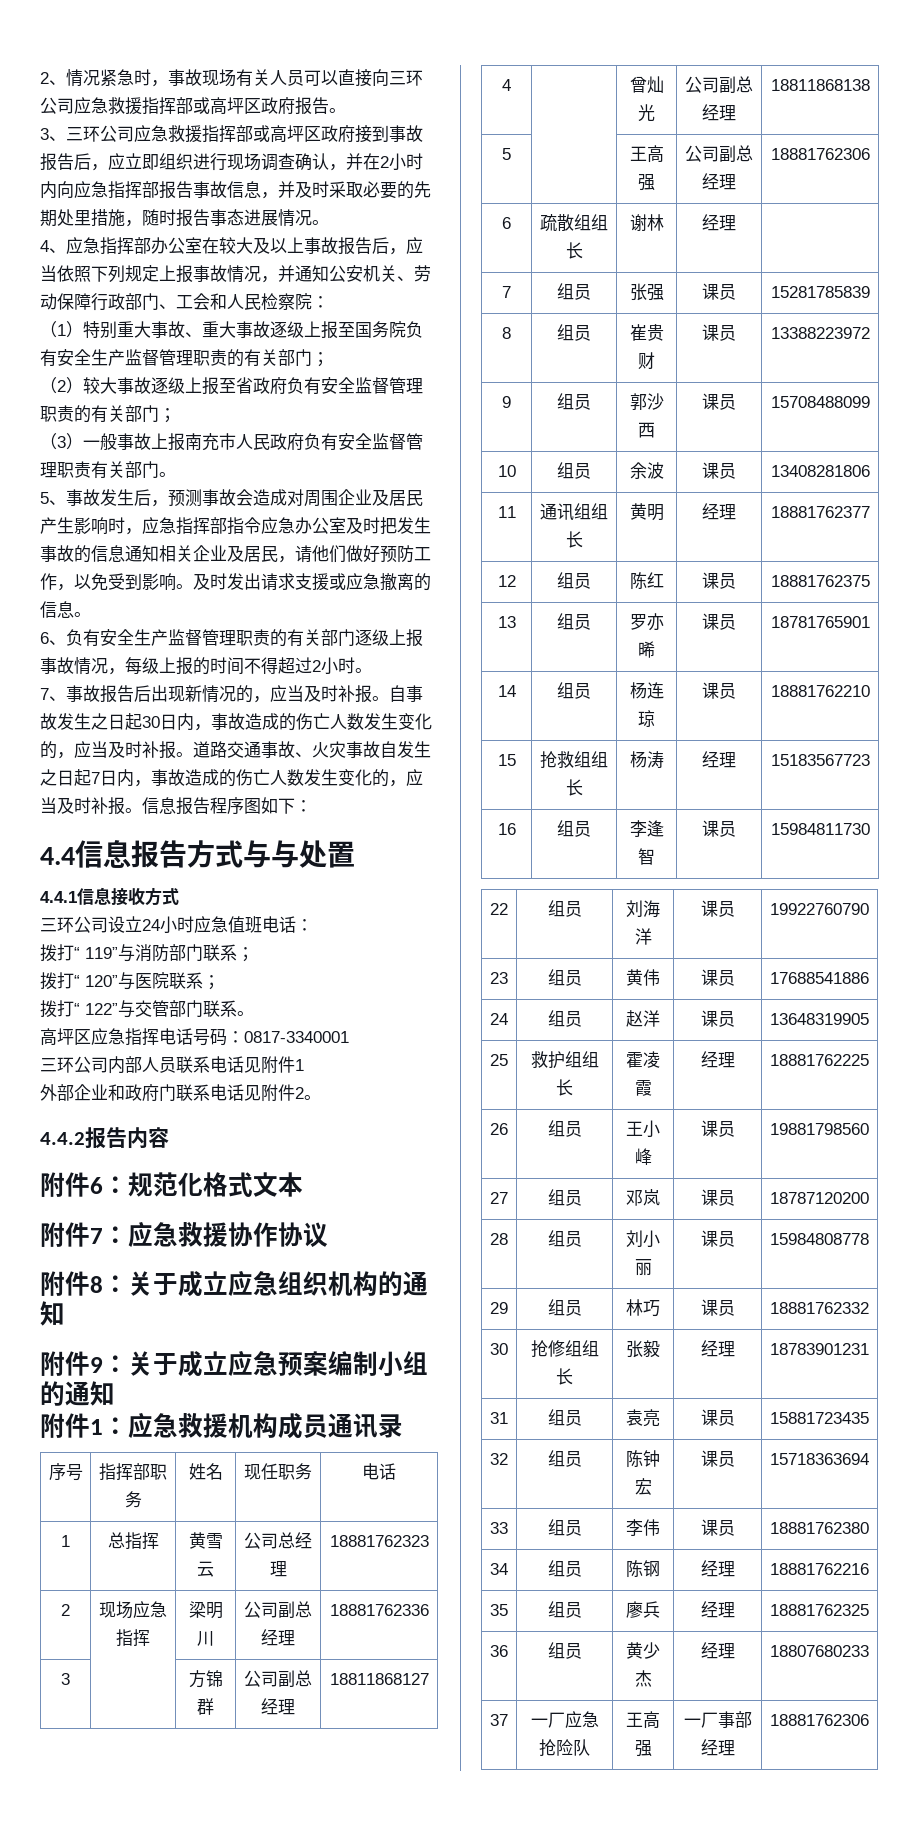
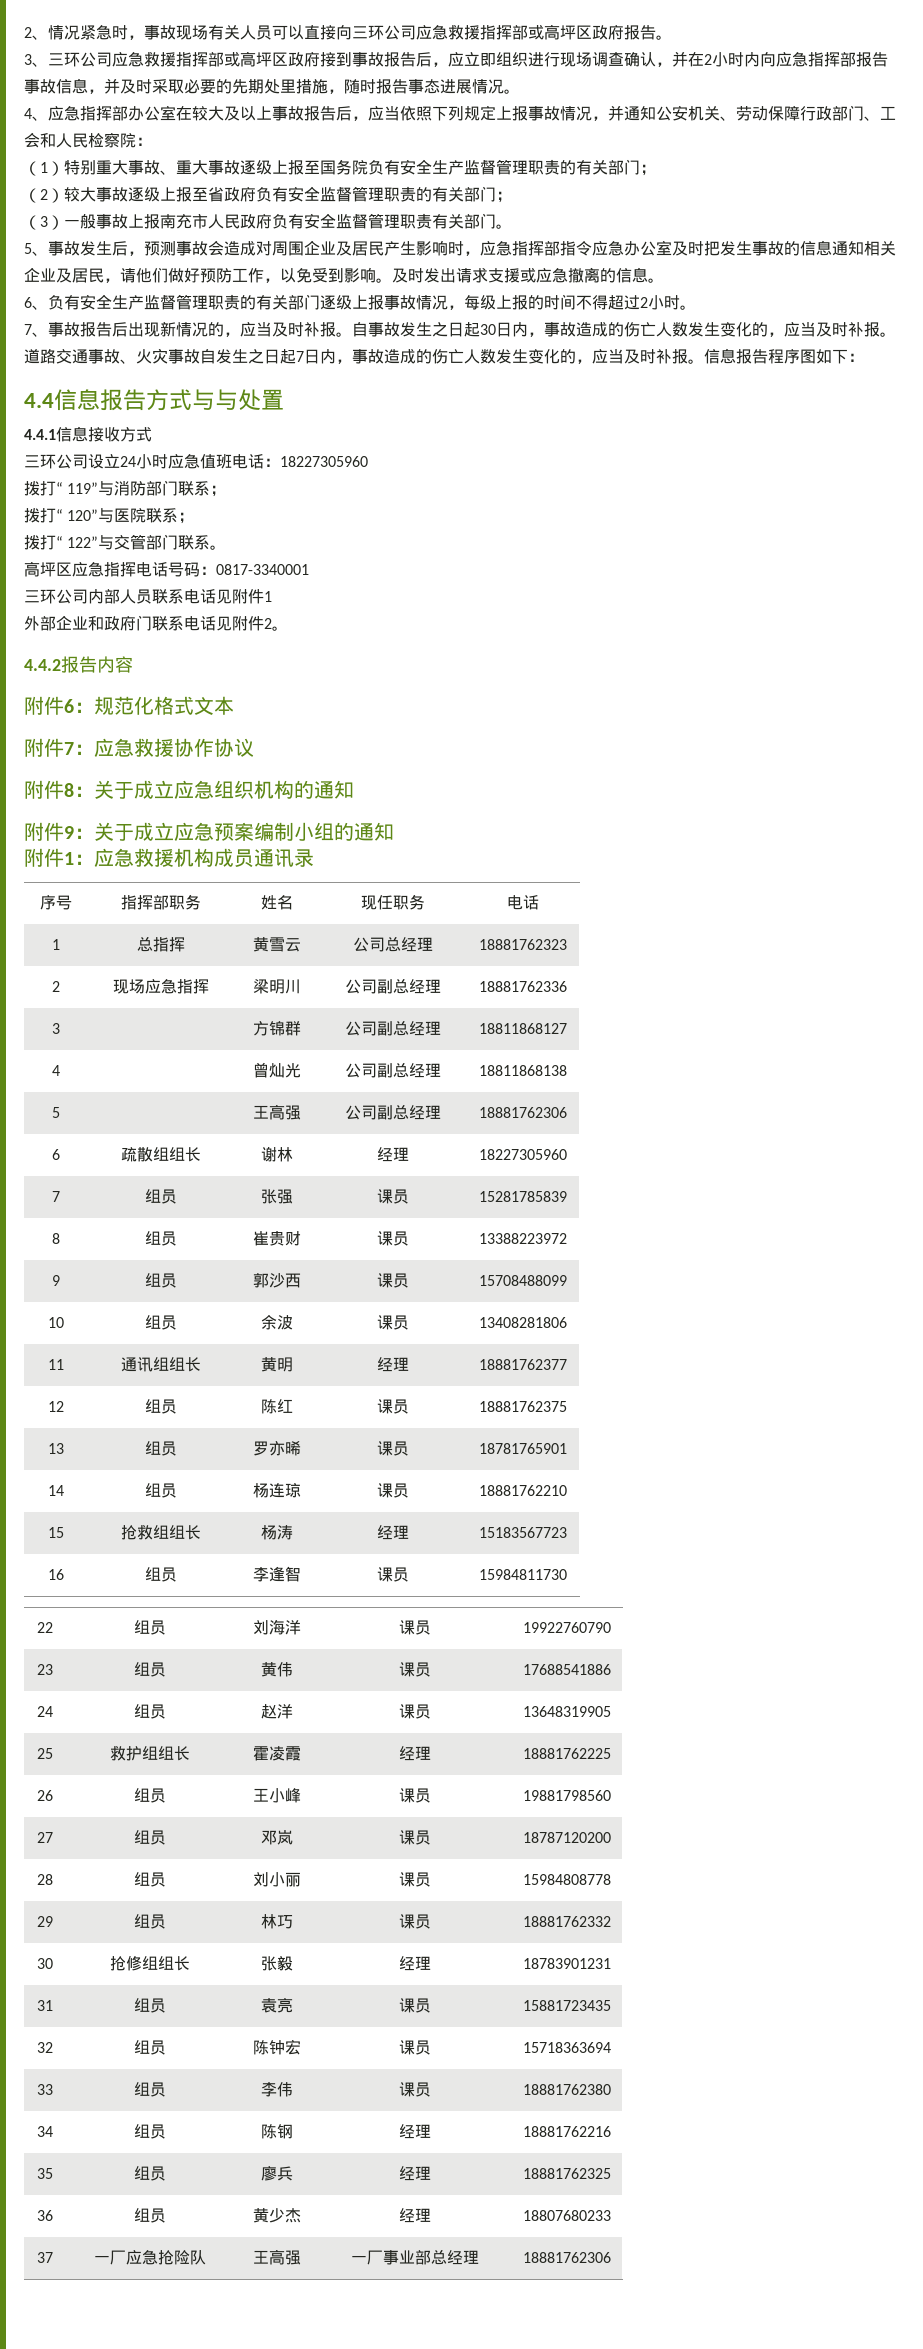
- 三环公司设立24小时应急值班电话：
+ 三环公司设立24小时应急值班电话：18227305960
- 6 | 疏散组组长 | 谢林 | 经理 |
+ 6 | 疏散组组长 | 谢林 | 经理 | 18227305960
- 37 | 一厂应急抢险队 | 王高强 | 一厂事部经理 | 18881762306
+ 37 | 一厂应急抢险队 | 王高强 | 一厂事业部总经理 | 18881762306

